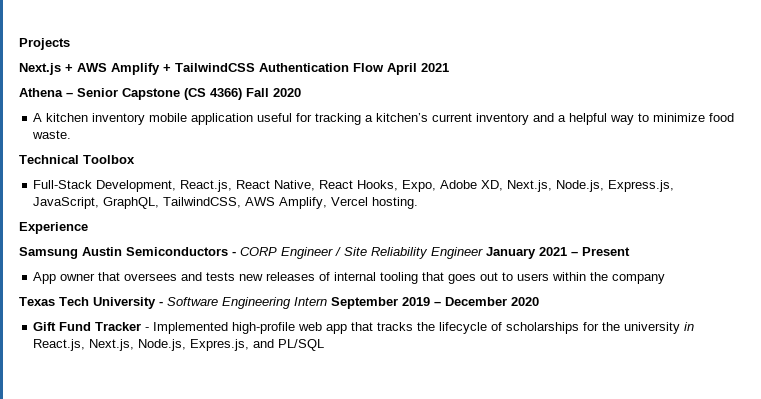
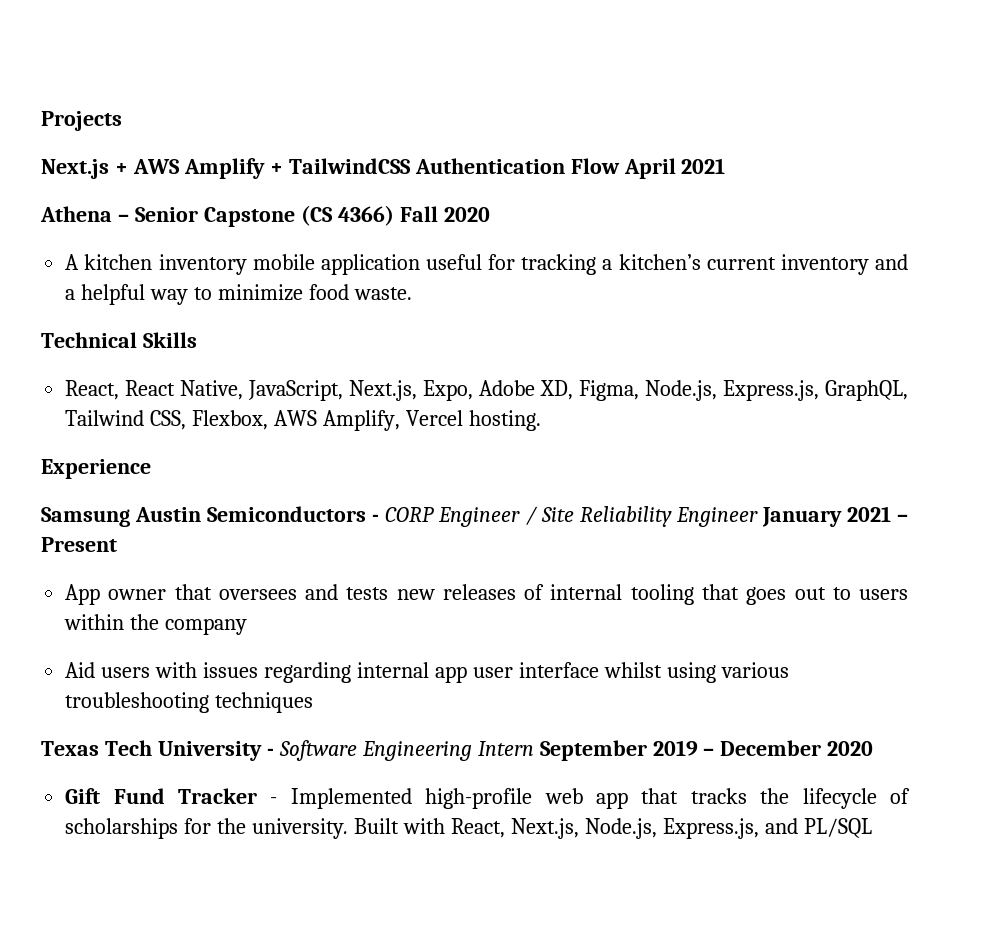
- Technical Toolbox
- Full-Stack Development, React.js, React Native, React Hooks, Expo, Adobe XD, Next.js, Node.js, Express.js, JavaScript, GraphQL, TailwindCSS, AWS Amplify, Vercel hosting.
+ Technical Skills
+ React, React Native, JavaScript, Next.js, Expo, Adobe XD, Figma, Node.js, Express.js, GraphQL, Tailwind CSS, Flexbox, AWS Amplify, Vercel hosting.
+ Aid users with issues regarding internal app user interface whilst using various troubleshooting techniques
- Gift Fund Tracker - Implemented high-profile web app that tracks the lifecycle of scholarships for the university in React.js, Next.js, Node.js, Expres.js, and PL/SQL
+ Gift Fund Tracker - Implemented high-profile web app that tracks the lifecycle of scholarships for the university. Built with React, Next.js, Node.js, Express.js, and PL/SQL

